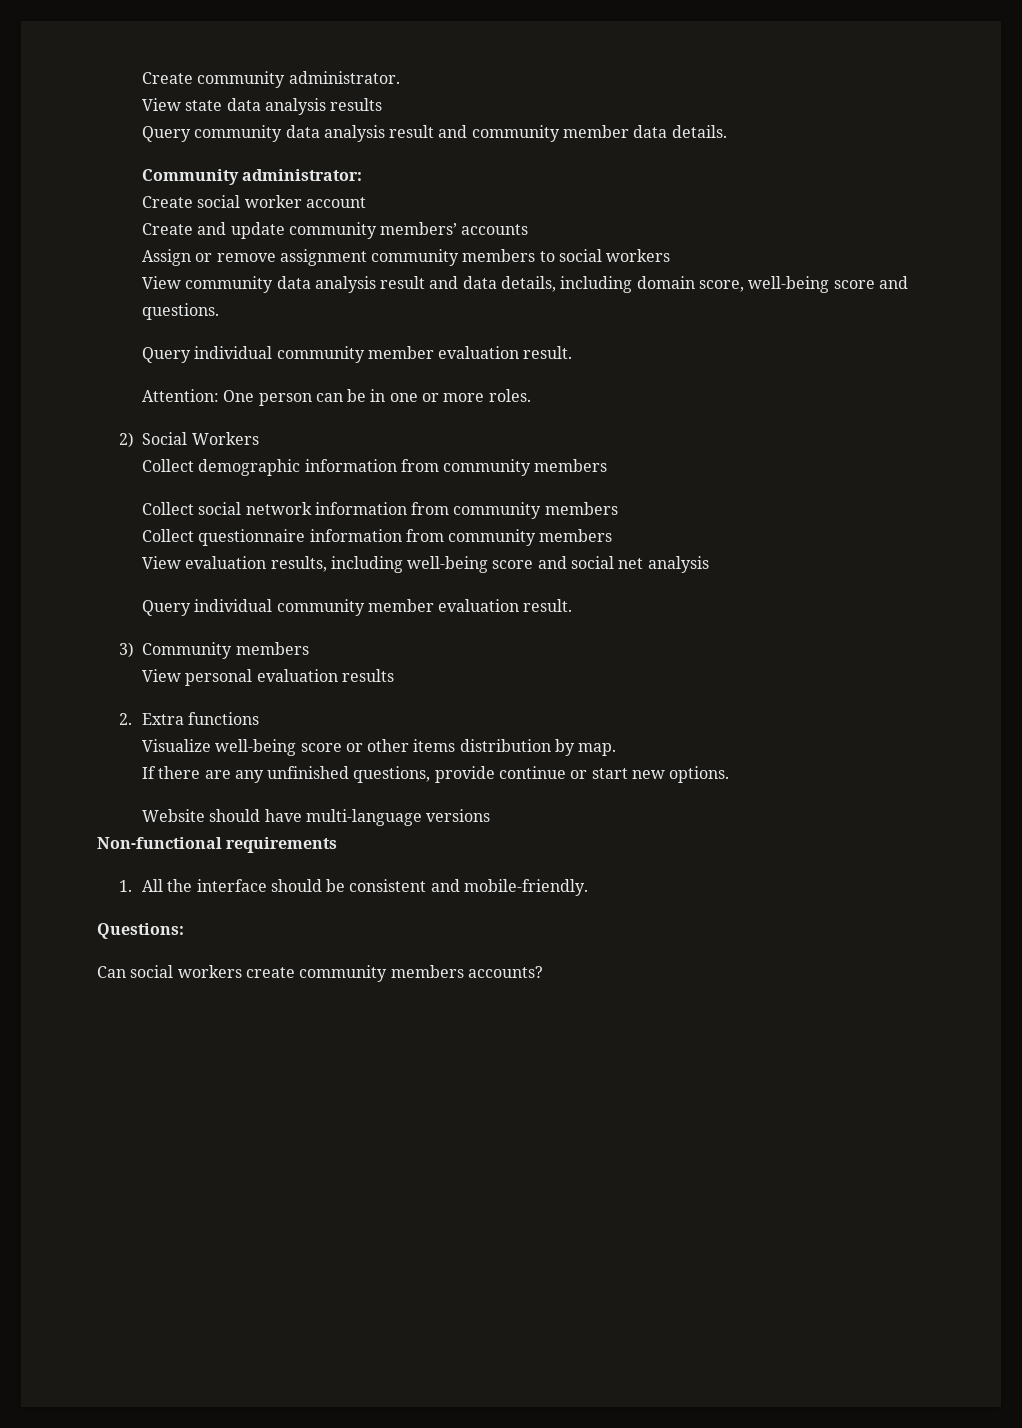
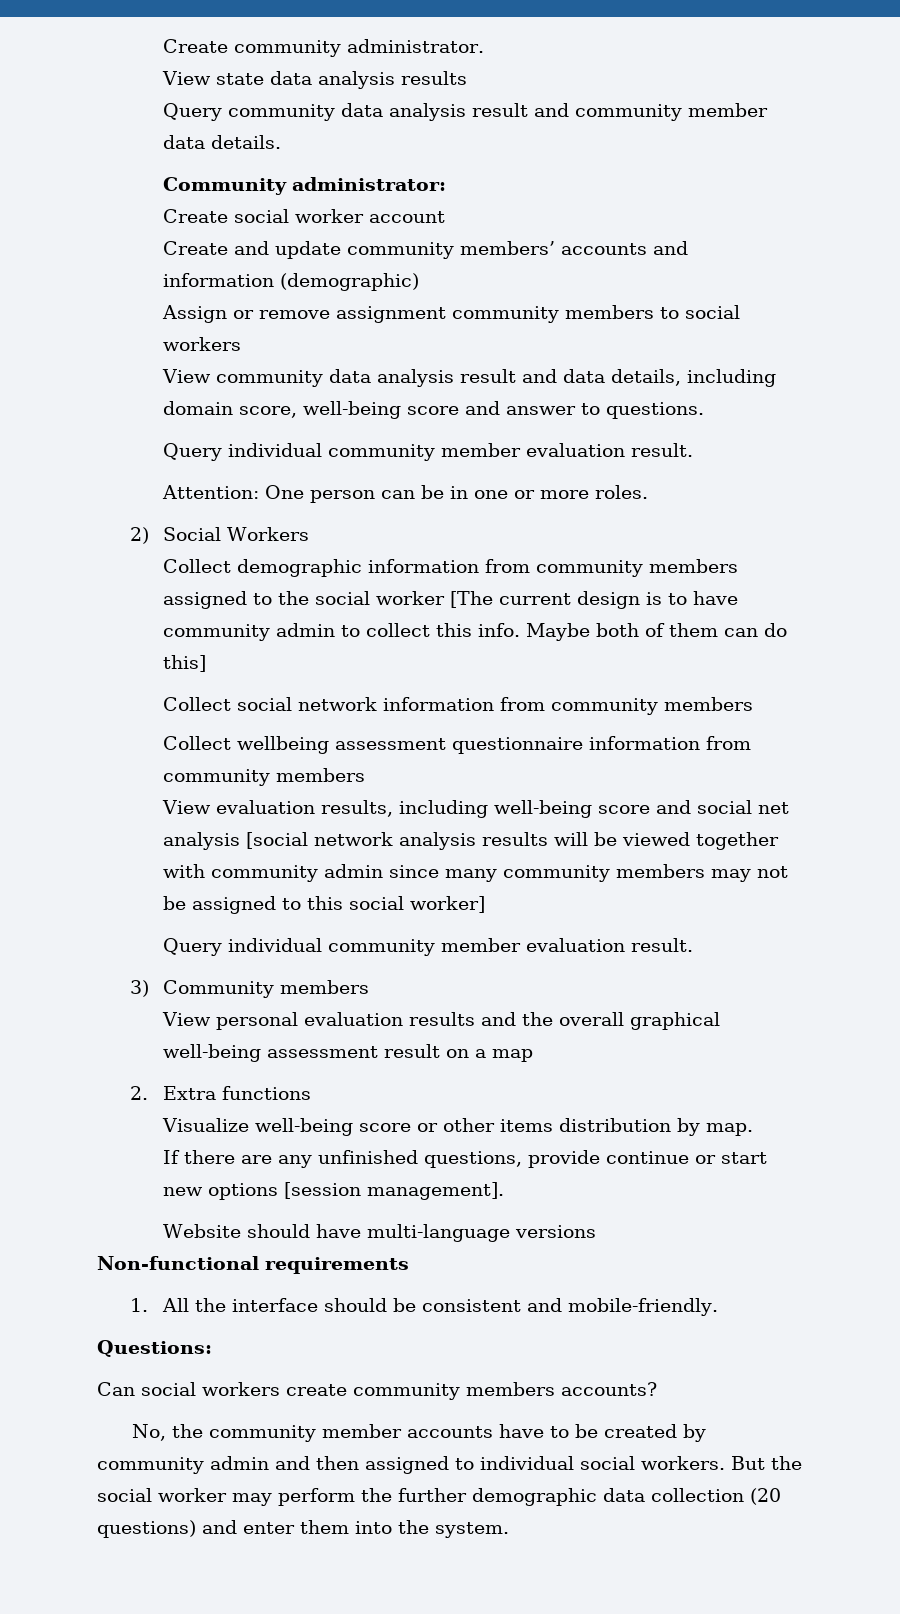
- Create and update community members’ accounts
+ Create and update community members’ accounts and information (demographic)
- View community data analysis result and data details, including domain score, well-being score and questions.
+ View community data analysis result and data details, including domain score, well-being score and answer to questions.
- Collect demographic information from community members
+ Collect demographic information from community members assigned to the social worker [The current design is to have community admin to collect this info. Maybe both of them can do this]
- Collect questionnaire information from community members
+ Collect wellbeing assessment questionnaire information from community members
- View evaluation results, including well-being score and social net analysis
+ View evaluation results, including well-being score and social net analysis [social network analysis results will be viewed together with community admin since many community members may not be assigned to this social worker]
- View personal evaluation results
+ View personal evaluation results and the overall graphical well-being assessment result on a map
- If there are any unfinished questions, provide continue or start new options.
+ If there are any unfinished questions, provide continue or start new options [session management].
+ No, the community member accounts have to be created by community admin and then assigned to individual social workers. But the social worker may perform the further demographic data collection (20 questions) and enter them into the system.

